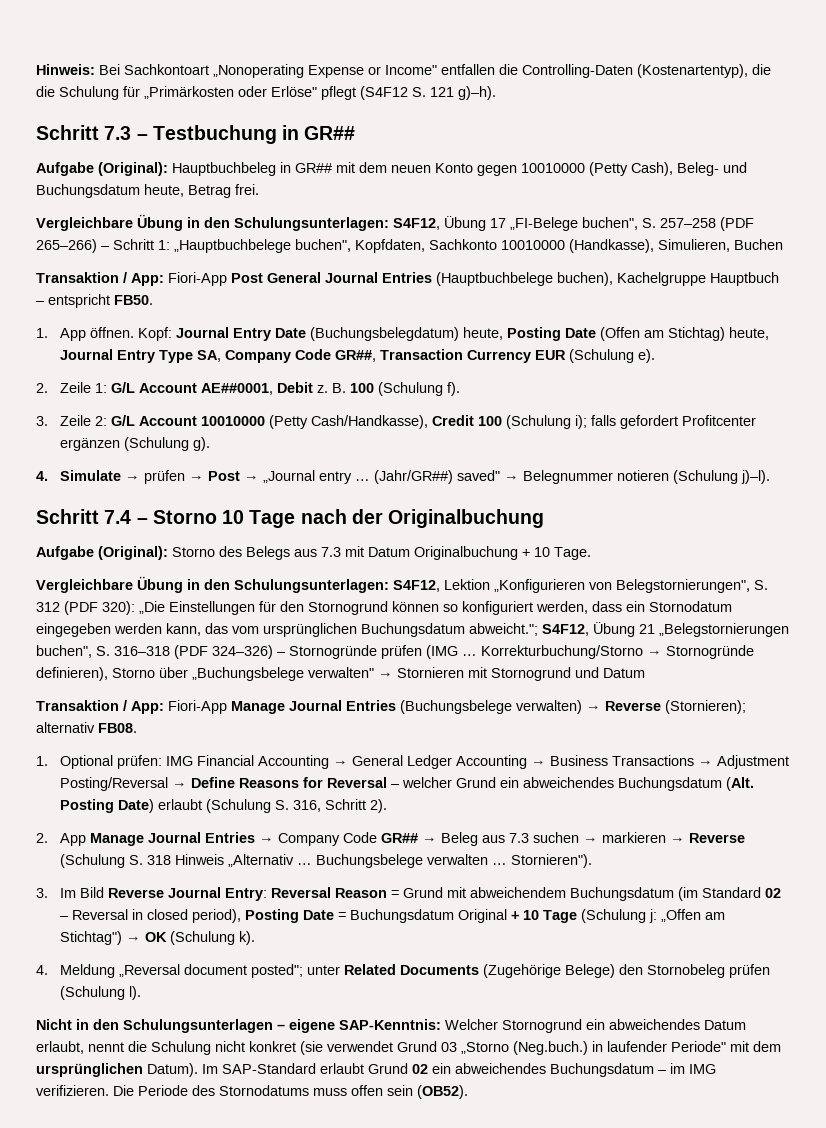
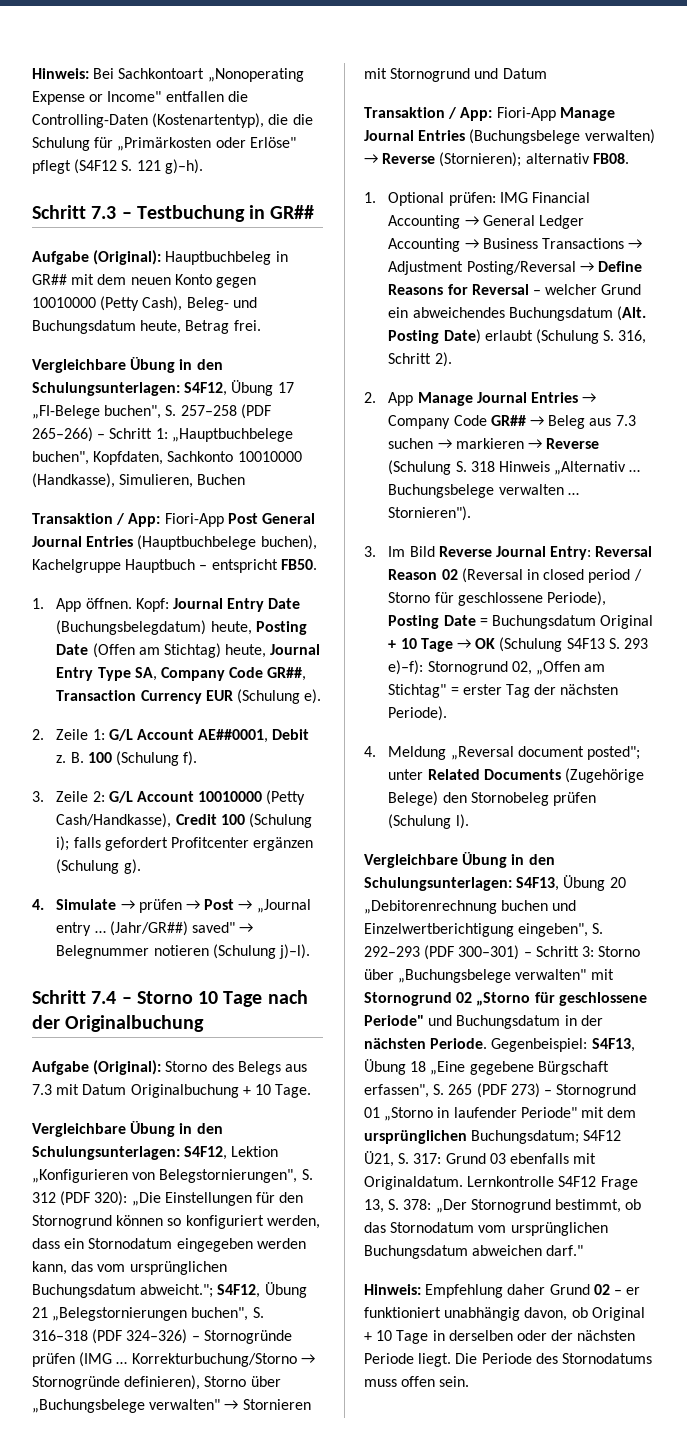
- 3. Im Bild Reverse Journal Entry: Reversal Reason = Grund mit abweichendem Buchungsdatum (im Standard 02 – Reversal in closed period), Posting Date = Buchungsdatum Original + 10 Tage (Schulung j: „Offen am Stichtag") → OK (Schulung k).
+ 3. Im Bild Reverse Journal Entry: Reversal Reason 02 (Reversal in closed period / Storno für geschlossene Periode), Posting Date = Buchungsdatum Original + 10 Tage → OK (Schulung S4F13 S. 293 e)–f): Stornogrund 02, „Offen am Stichtag" = erster Tag der nächsten Periode).
- Nicht in den Schulungsunterlagen – eigene SAP-Kenntnis: Welcher Stornogrund ein abweichendes Datum erlaubt, nennt die Schulung nicht konkret (sie verwendet Grund 03 „Storno (Neg.buch.) in laufender Periode" mit dem ursprünglichen Datum). Im SAP-Standard erlaubt Grund 02 ein abweichendes Buchungsdatum – im IMG verifizieren.
+ Vergleichbare Übung in den Schulungsunterlagen: S4F13, Übung 20 „Debitorenrechnung buchen und Einzelwertberichtigung eingeben", S. 292–293 (PDF 300–301) – Schritt 3: Storno über „Buchungsbelege verwalten" mit Stornogrund 02 „Storno für geschlossene Periode" und Buchungsdatum in der nächsten Periode. Gegenbeispiel: S4F13, Übung 18 „Eine gegebene Bürgschaft erfassen", S. 265 (PDF 273) – Stornogrund 01 „Storno in laufender Periode" mit dem ursprünglichen Buchungsdatum; S4F12 Ü21, S. 317: Grund 03 ebenfalls mit Originaldatum. Lernkontrolle S4F12 Frage 13, S. 378: „Der Stornogrund bestimmt, ob das Stornodatum vom ursprünglichen Buchungsdatum abweichen darf."
+ Hinweis: Empfehlung daher Grund 02 – er funktioniert unabhängig davon, ob Original + 10 Tage in derselben oder der nächsten Periode liegt.
- Die Periode des Stornodatums muss offen sein (OB52).
+ Die Periode des Stornodatums muss offen sein.

